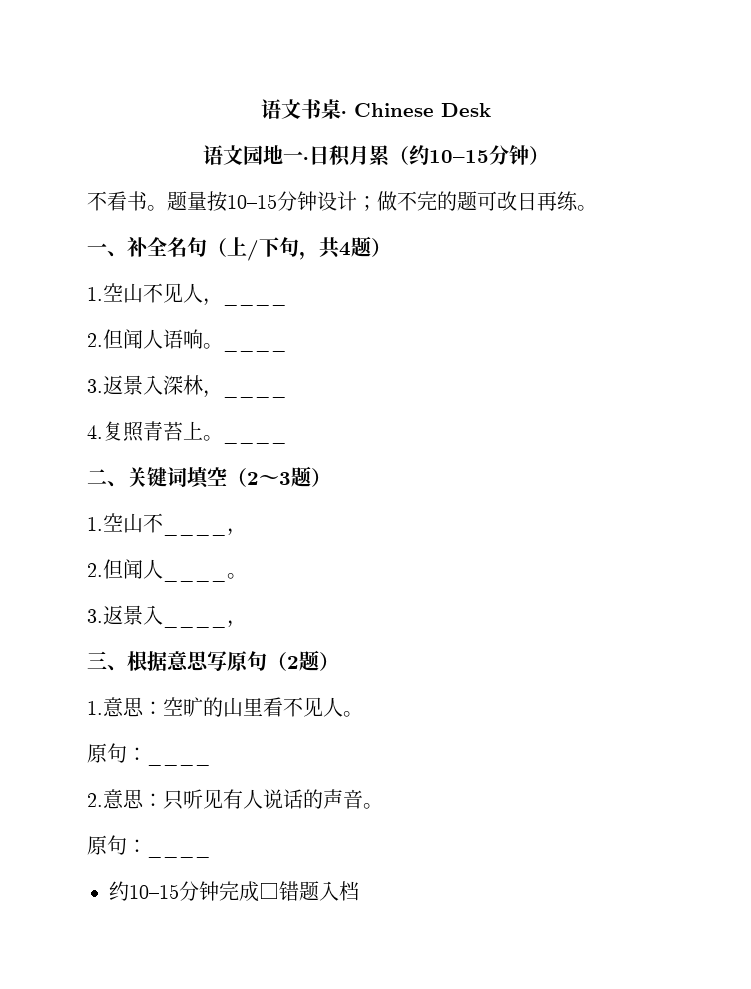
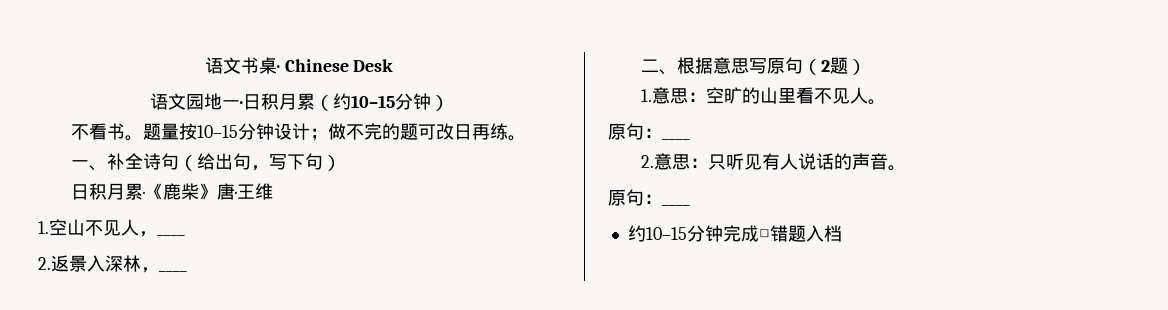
- 一、补全名句（上/下句，共4题）
+ 一、补全诗句（给出句，写下句）
+ 日积月累·《鹿柴》唐·王维
- 2.但闻人语响。____
- 3.返景入深林，____
+ 2.返景入深林，____
- 4.复照青苔上。____
- 二、关键词填空（2～3题）
- 1.空山不____，
- 2.但闻人____。
- 3.返景入____，
- 三、根据意思写原句（2题）
+ 二、根据意思写原句（2题）

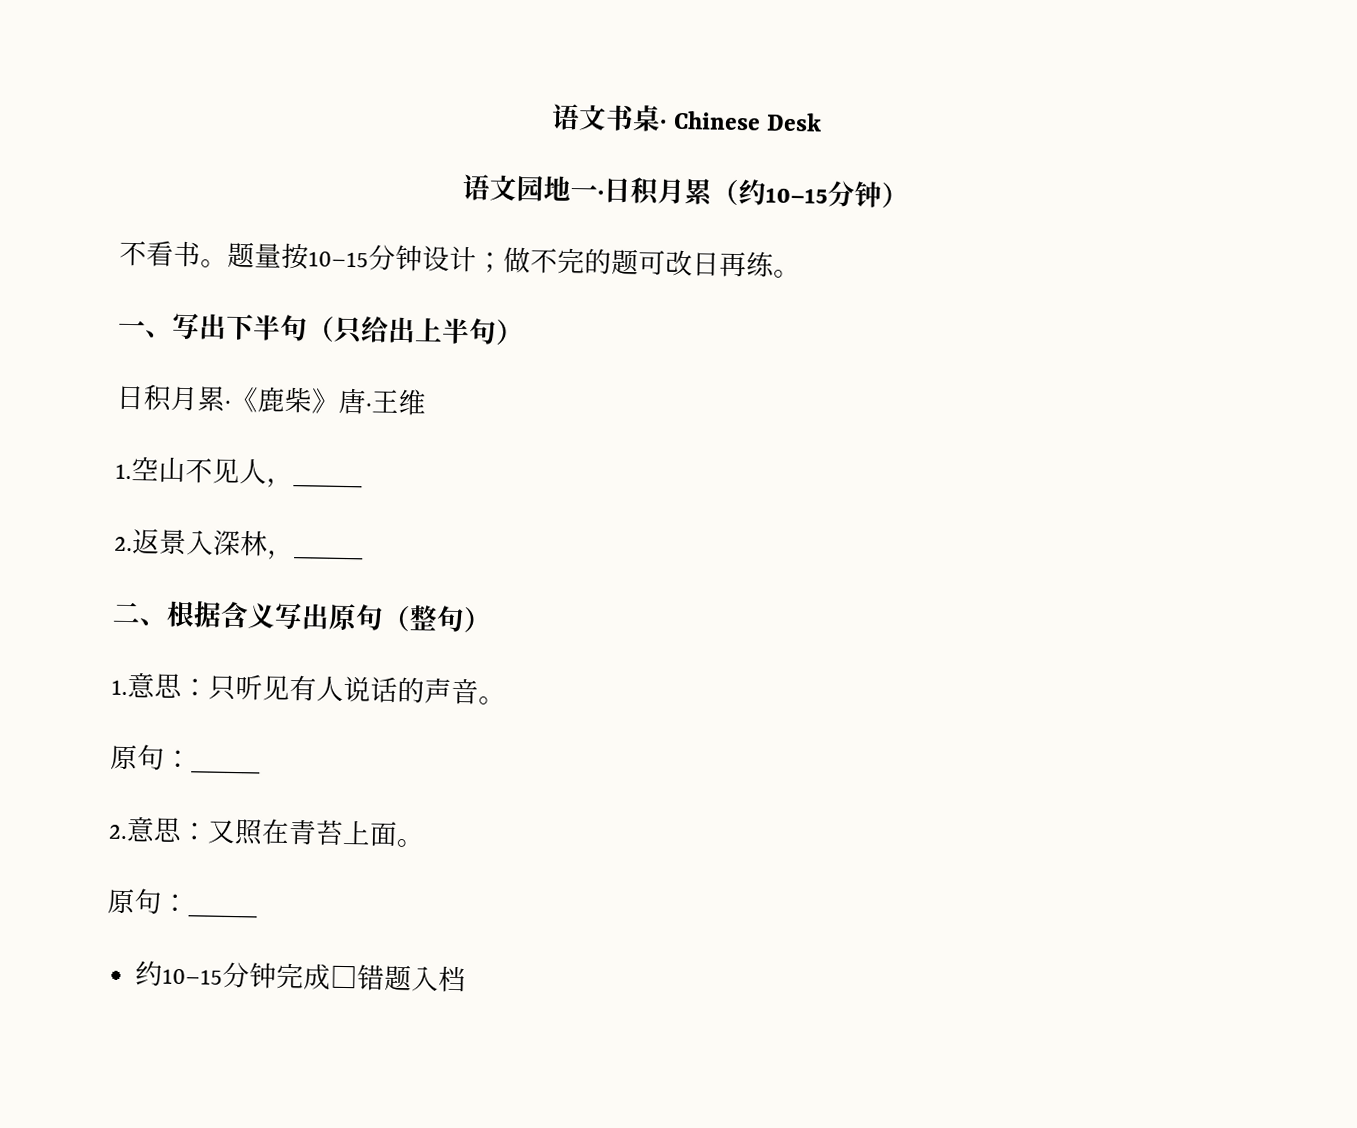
- 一、补全诗句（给出句，写下句）
+ 一、写出下半句（只给出上半句）
- 二、根据意思写原句（2题）
+ 二、根据含义写出原句（整句）
- 1.意思：空旷的山里看不见人。
- 原句：____
- 2.意思：只听见有人说话的声音。
+ 1.意思：只听见有人说话的声音。
+ 2.意思：又照在青苔上面。
+ 原句：____

